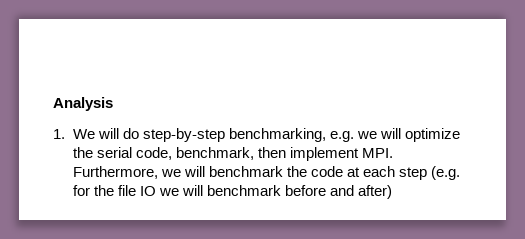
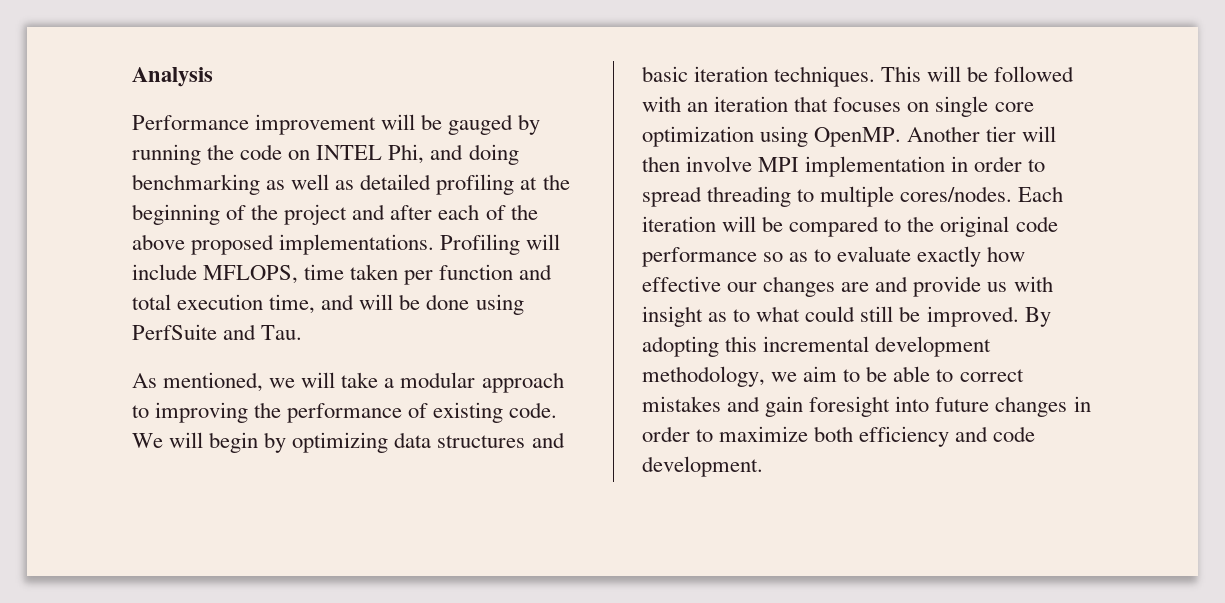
- 1. We will do step-by-step benchmarking, e.g. we will optimize the serial code, benchmark, then implement MPI. Furthermore, we will benchmark the code at each step (e.g. for the file IO we will benchmark before and after)
+ Performance improvement will be gauged by running the code on INTEL Phi, and doing benchmarking as well as detailed profiling at the beginning of the project and after each of the above proposed implementations. Profiling will include MFLOPS, time taken per function and total execution time, and will be done using PerfSuite and Tau.
+ As mentioned, we will take a modular approach to improving the performance of existing code. We will begin by optimizing data structures and basic iteration techniques. This will be followed with an iteration that focuses on single core optimization using OpenMP. Another tier will then involve MPI implementation in order to spread threading to multiple cores/nodes. Each iteration will be compared to the original code performance so as to evaluate exactly how effective our changes are and provide us with insight as to what could still be improved. By adopting this incremental development methodology, we aim to be able to correct mistakes and gain foresight into future changes in order to maximize both efficiency and code development.

